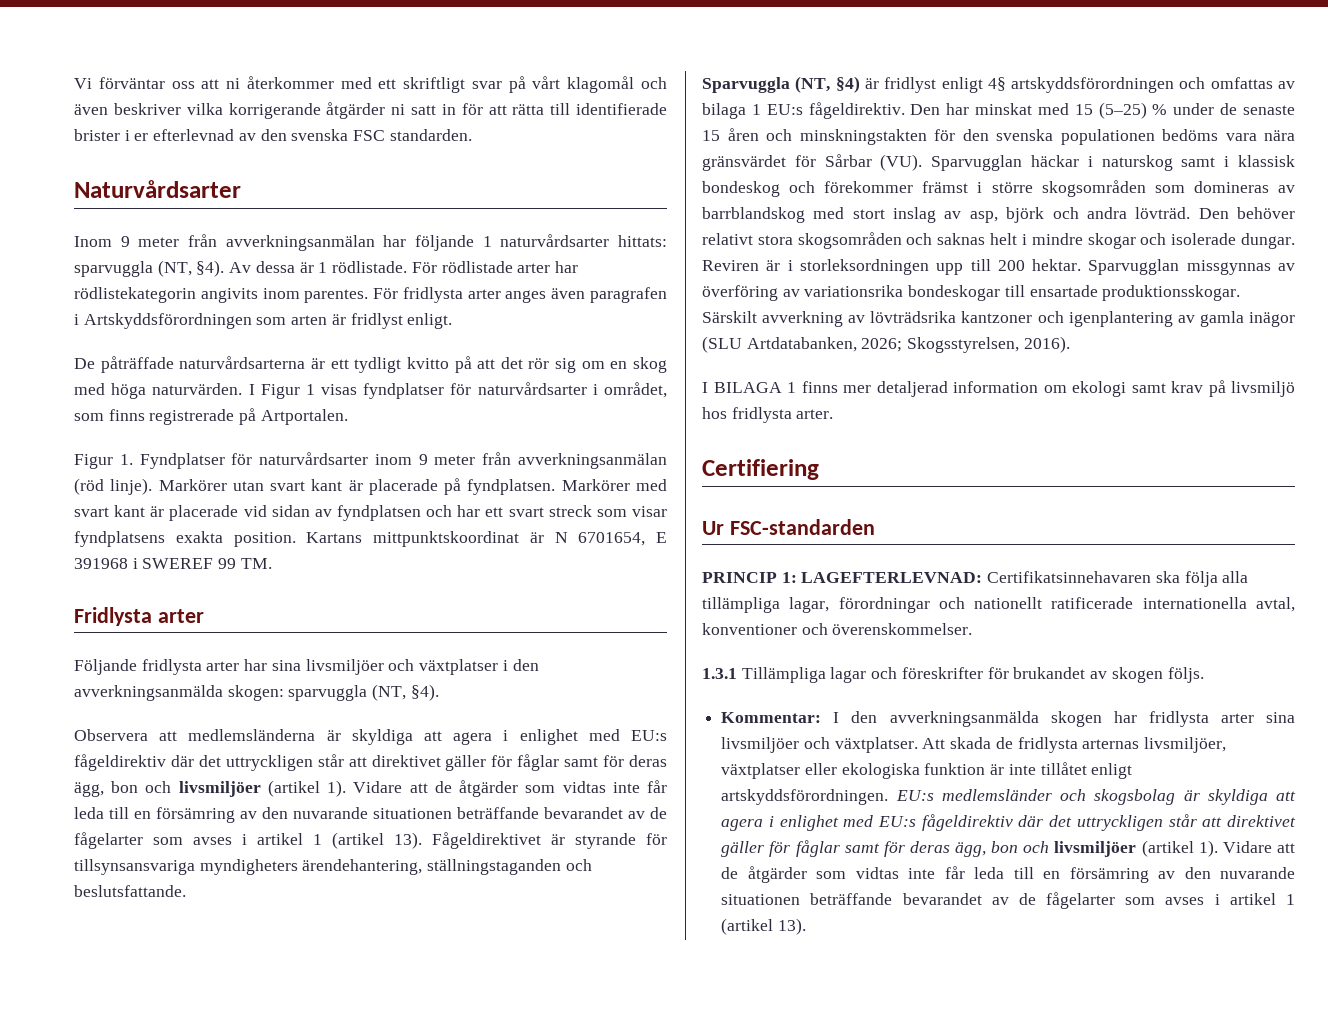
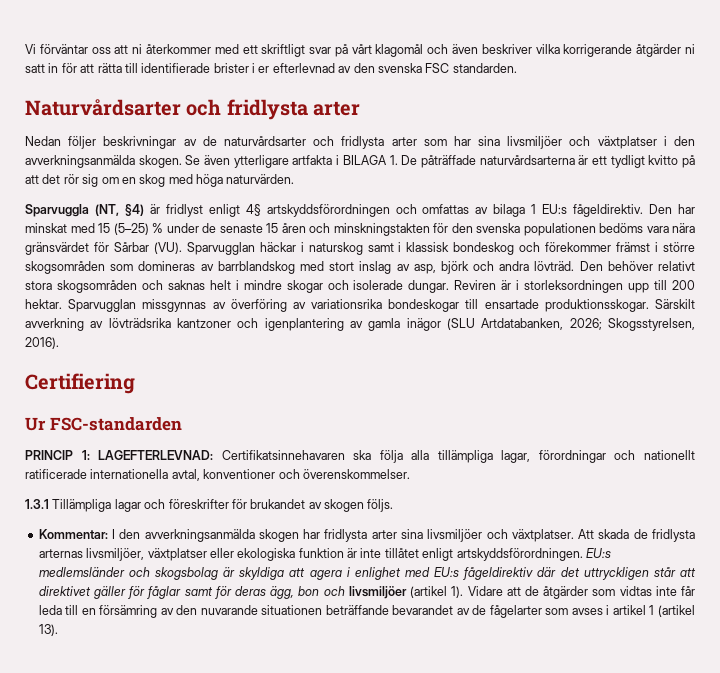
- Naturvårdsarter
- Inom 9 meter från avverkningsanmälan har följande 1 naturvårdsarter hittats: sparvuggla (NT, §4). Av dessa är 1 rödlistade. För rödlistade arter har rödlistekategorin angivits inom parentes. För fridlysta arter anges även paragrafen i Artskyddsförordningen som arten är fridlyst enligt.
- De påträffade naturvårdsarterna är ett tydligt kvitto på att det rör sig om en skog med höga naturvärden. I Figur 1 visas fyndplatser för naturvårdsarter i området, som finns registrerade på Artportalen.
- Figur 1. Fyndplatser för naturvårdsarter inom 9 meter från avverkningsanmälan (röd linje). Markörer utan svart kant är placerade på fyndplatsen. Markörer med svart kant är placerade vid sidan av fyndplatsen och har ett svart streck som visar fyndplatsens exakta position. Kartans mittpunktskoordinat är N 6701654, E 391968 i SWEREF 99 TM.
- Fridlysta arter
- Följande fridlysta arter har sina livsmiljöer och växtplatser i den avverkningsanmälda skogen: sparvuggla (NT, §4).
- Observera att medlemsländerna är skyldiga att agera i enlighet med EU:s fågeldirektiv där det uttryckligen står att direktivet gäller för fåglar samt för deras ägg, bon och livsmiljöer (artikel 1). Vidare att de åtgärder som vidtas inte får leda till en försämring av den nuvarande situationen beträffande bevarandet av de fågelarter som avses i artikel 1 (artikel 13). Fågeldirektivet är styrande för tillsynsansvariga myndigheters ärendehantering, ställningstaganden och beslutsfattande.
+ Naturvårdsarter och fridlysta arter
+ Nedan följer beskrivningar av de naturvårdsarter och fridlysta arter som har sina livsmiljöer och växtplatser i den avverkningsanmälda skogen. Se även ytterligare artfakta i BILAGA 1. De påträffade naturvårdsarterna är ett tydligt kvitto på att det rör sig om en skog med höga naturvärden.
- I BILAGA 1 finns mer detaljerad information om ekologi samt krav på livsmiljö hos fridlysta arter.

